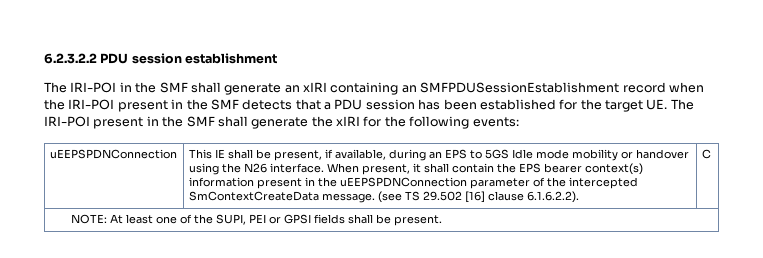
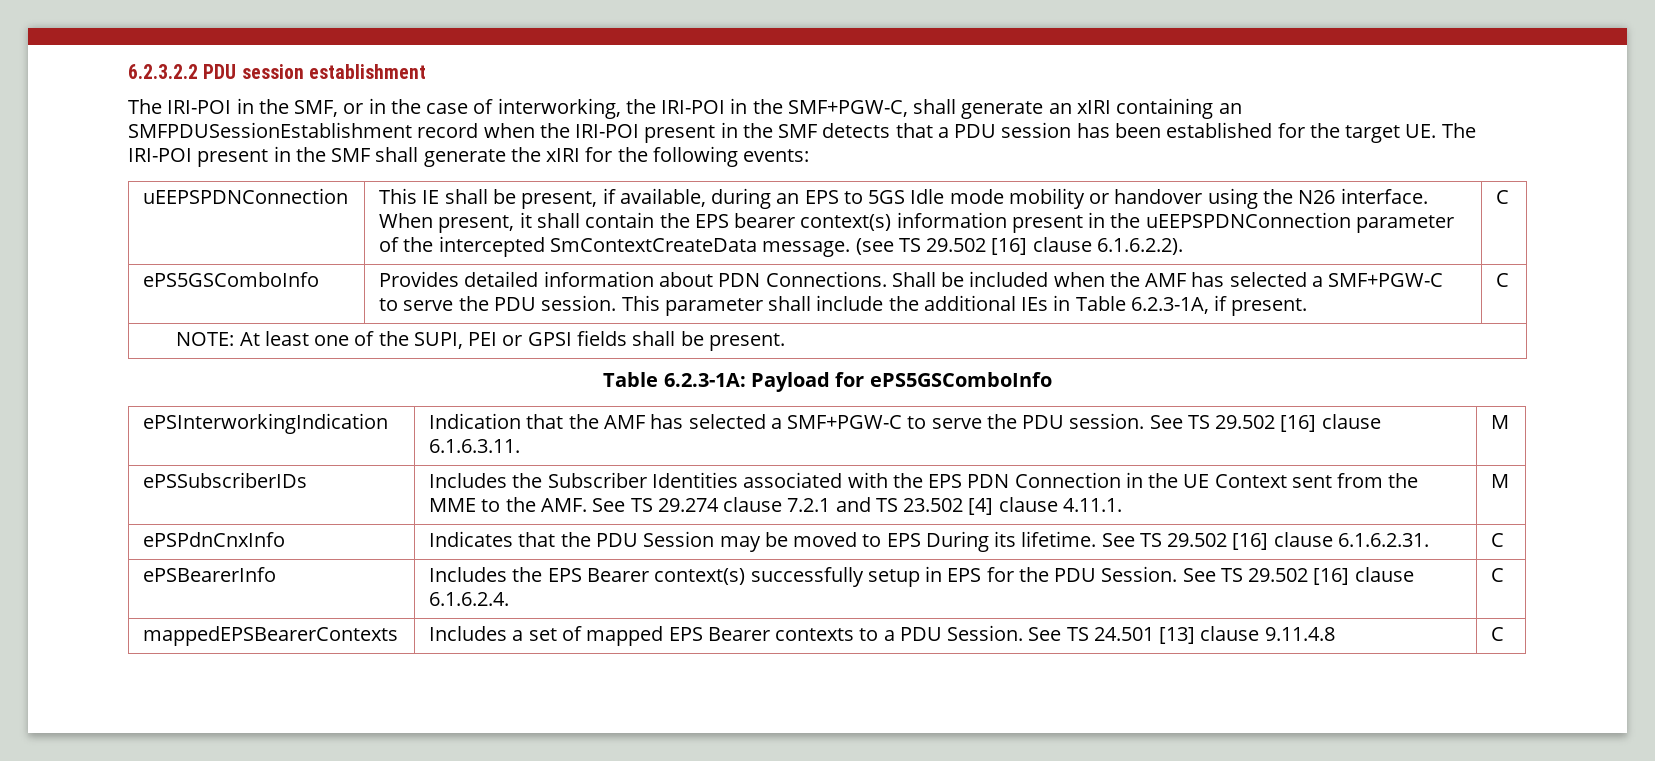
- The IRI-POI in the SMF shall generate an xIRI containing an SMFPDUSessionEstablishment record when the IRI-POI present in the SMF detects that a PDU session has been established for the target UE. The IRI-POI present in the SMF shall generate the xIRI for the following events:
+ The IRI-POI in the SMF, or in the case of interworking, the IRI-POI in the SMF+PGW-C, shall generate an xIRI containing an SMFPDUSessionEstablishment record when the IRI-POI present in the SMF detects that a PDU session has been established for the target UE. The IRI-POI present in the SMF shall generate the xIRI for the following events:
+ ePS5GSComboInfo | Provides detailed information about PDN Connections. Shall be included when the AMF has selected a SMF+PGW-C to serve the PDU session. This parameter shall include the additional IEs in Table 6.2.3-1A, if present. | C
+ Table 6.2.3-1A: Payload for ePS5GSComboInfo
+ ePSInterworkingIndication | Indication that the AMF has selected a SMF+PGW-C to serve the PDU session. See TS 29.502 [16] clause 6.1.6.3.11. | M
+ ePSSubscriberIDs | Includes the Subscriber Identities associated with the EPS PDN Connection in the UE Context sent from the MME to the AMF. See TS 29.274 clause 7.2.1 and TS 23.502 [4] clause 4.11.1. | M
+ ePSPdnCnxInfo | Indicates that the PDU Session may be moved to EPS During its lifetime. See TS 29.502 [16] clause 6.1.6.2.31. | C
+ ePSBearerInfo | Includes the EPS Bearer context(s) successfully setup in EPS for the PDU Session. See TS 29.502 [16] clause 6.1.6.2.4. | C
+ mappedEPSBearerContexts | Includes a set of mapped EPS Bearer contexts to a PDU Session. See TS 24.501 [13] clause 9.11.4.8 | C

